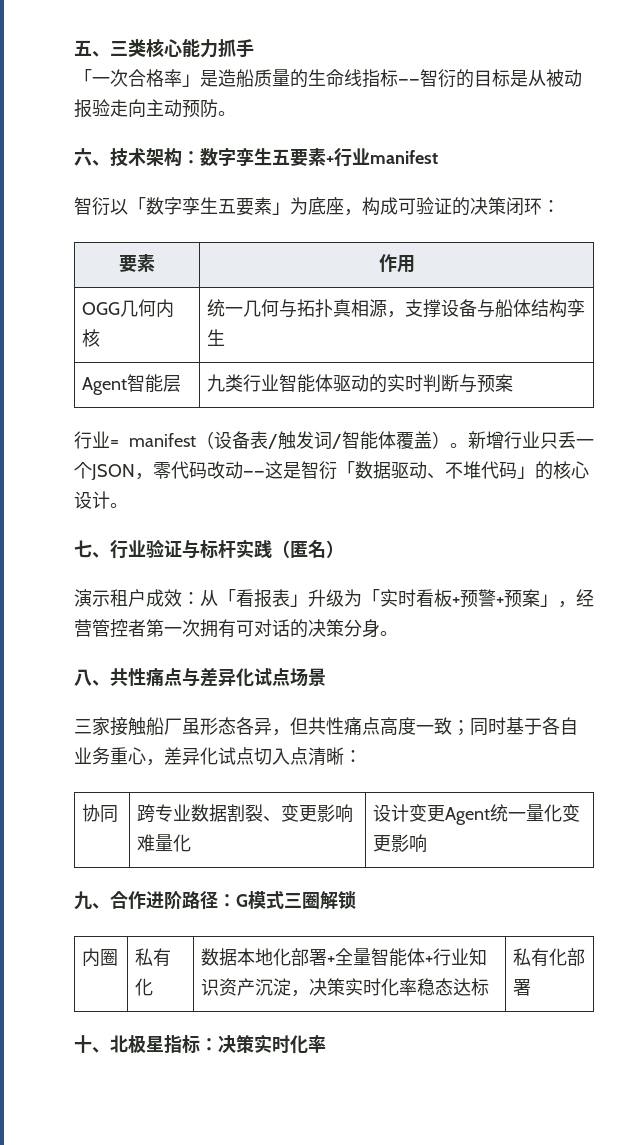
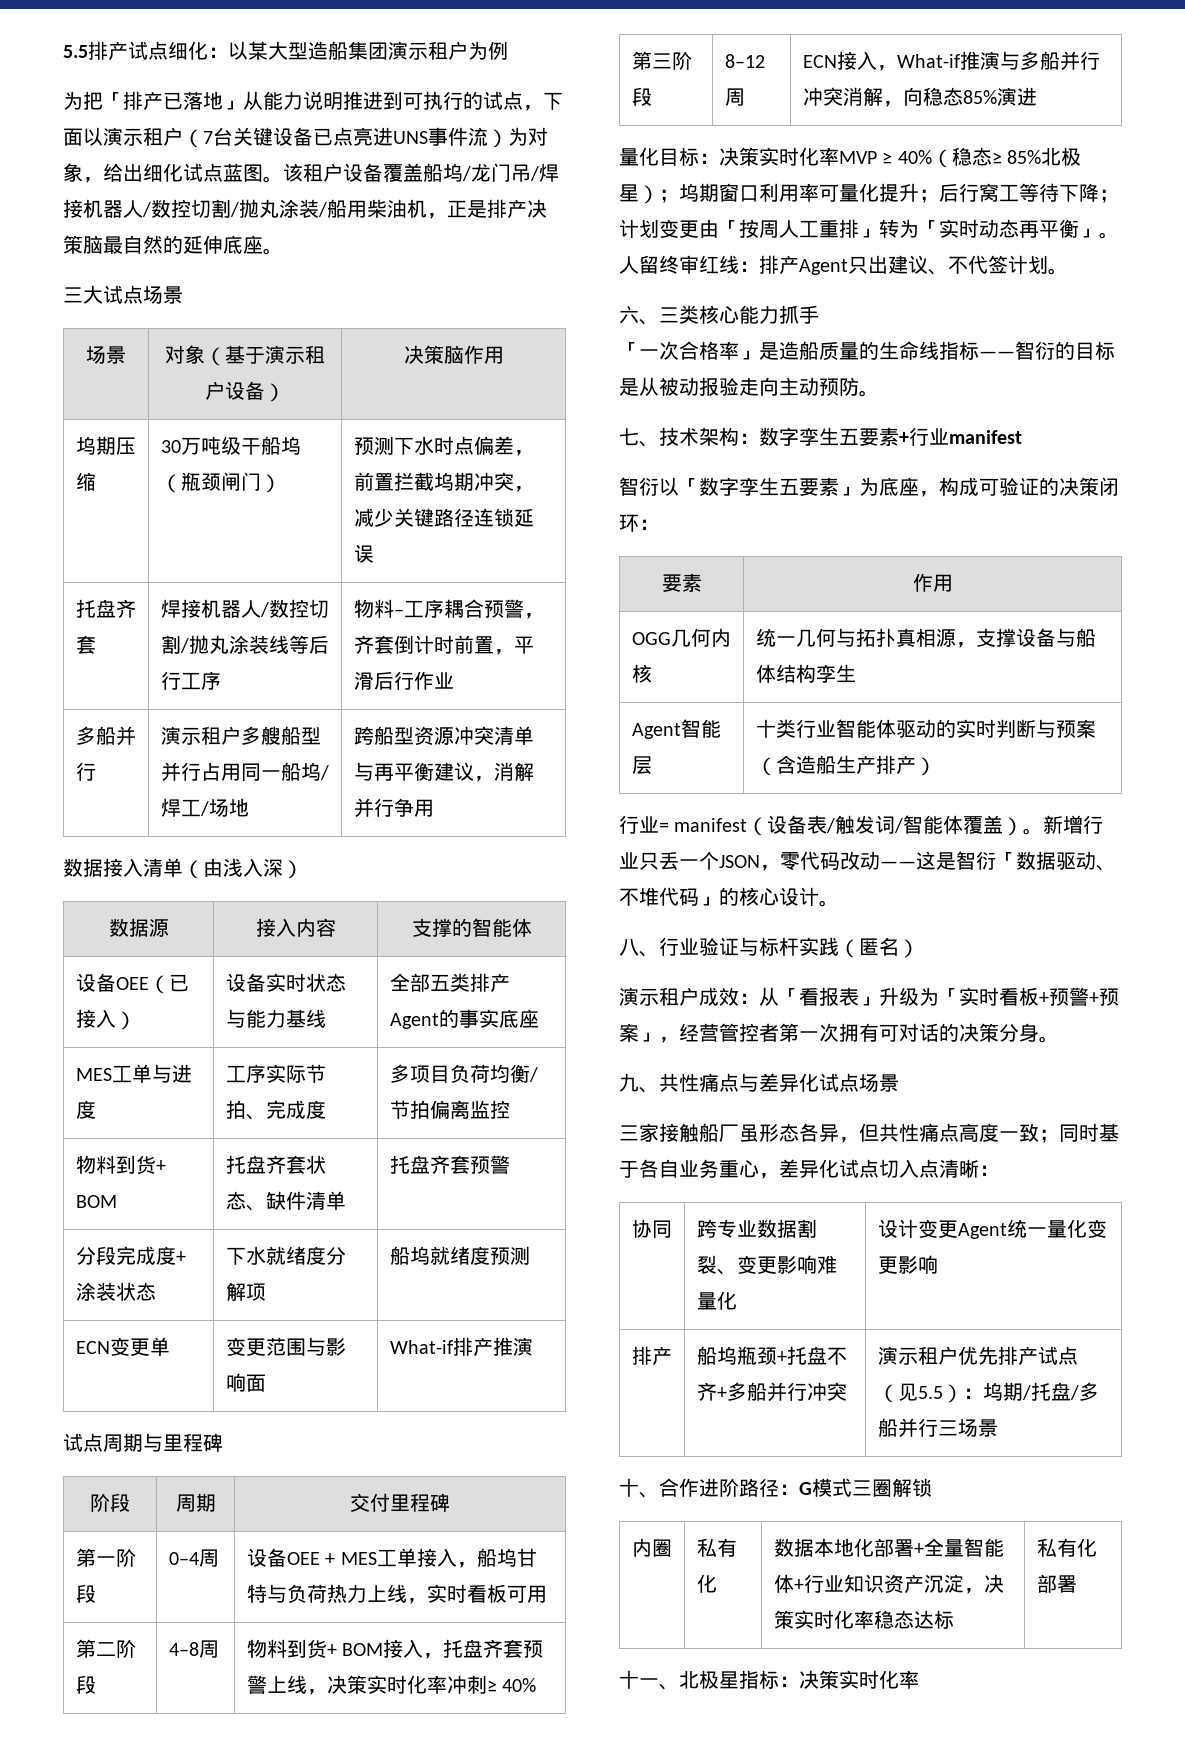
- 五、三类核心能力抓手
+ 5.5排产试点细化：以某大型造船集团演示租户为例
+ 为把「排产已落地」从能力说明推进到可执行的试点，下面以演示租户（7台关键设备已点亮进UNS事件流）为对象，给出细化试点蓝图。该租户设备覆盖船坞/龙门吊/焊接机器人/数控切割/抛丸涂装/船用柴油机，正是排产决策脑最自然的延伸底座。
+ 三大试点场景
+ 场景 | 对象（基于演示租户设备） | 决策脑作用
+ 坞期压缩 | 30万吨级干船坞（瓶颈闸门） | 预测下水时点偏差，前置拦截坞期冲突，减少关键路径连锁延误
+ 托盘齐套 | 焊接机器人/数控切割/抛丸涂装线等后行工序 | 物料–工序耦合预警，齐套倒计时前置，平滑后行作业
+ 多船并行 | 演示租户多艘船型并行占用同一船坞/焊工/场地 | 跨船型资源冲突清单与再平衡建议，消解并行争用
+ 数据接入清单（由浅入深）
+ 数据源 | 接入内容 | 支撑的智能体
+ 设备OEE（已接入） | 设备实时状态与能力基线 | 全部五类排产Agent的事实底座
+ MES工单与进度 | 工序实际节拍、完成度 | 多项目负荷均衡/节拍偏离监控
+ 物料到货+ BOM | 托盘齐套状态、缺件清单 | 托盘齐套预警
+ 分段完成度+涂装状态 | 下水就绪度分解项 | 船坞就绪度预测
+ ECN变更单 | 变更范围与影响面 | What-if排产推演
+ 试点周期与里程碑
+ 阶段 | 周期 | 交付里程碑
+ 第一阶段 | 0–4周 | 设备OEE + MES工单接入，船坞甘特与负荷热力上线，实时看板可用
+ 第二阶段 | 4–8周 | 物料到货+ BOM接入，托盘齐套预警上线，决策实时化率冲刺≥ 40%
+ 第三阶段 | 8–12周 | ECN接入，What-if推演与多船并行冲突消解，向稳态85%演进
+ 量化目标：决策实时化率MVP ≥ 40%（稳态≥ 85%北极星）；坞期窗口利用率可量化提升；后行窝工等待下降；计划变更由「按周人工重排」转为「实时动态再平衡」。人留终审红线：排产Agent只出建议、不代签计划。
+ 六、三类核心能力抓手
- 六、技术架构：数字孪生五要素+行业manifest
+ 七、技术架构：数字孪生五要素+行业manifest
- Agent智能层 | 九类行业智能体驱动的实时判断与预案
+ Agent智能层 | 十类行业智能体驱动的实时判断与预案（含造船生产排产）
- 七、行业验证与标杆实践（匿名）
+ 八、行业验证与标杆实践（匿名）
- 八、共性痛点与差异化试点场景
+ 九、共性痛点与差异化试点场景
- 九、合作进阶路径：G模式三圈解锁
+ 排产 | 船坞瓶颈+托盘不齐+多船并行冲突 | 演示租户优先排产试点（见5.5）：坞期/托盘/多船并行三场景
+ 十、合作进阶路径：G模式三圈解锁
- 十、北极星指标：决策实时化率
+ 十一、北极星指标：决策实时化率

